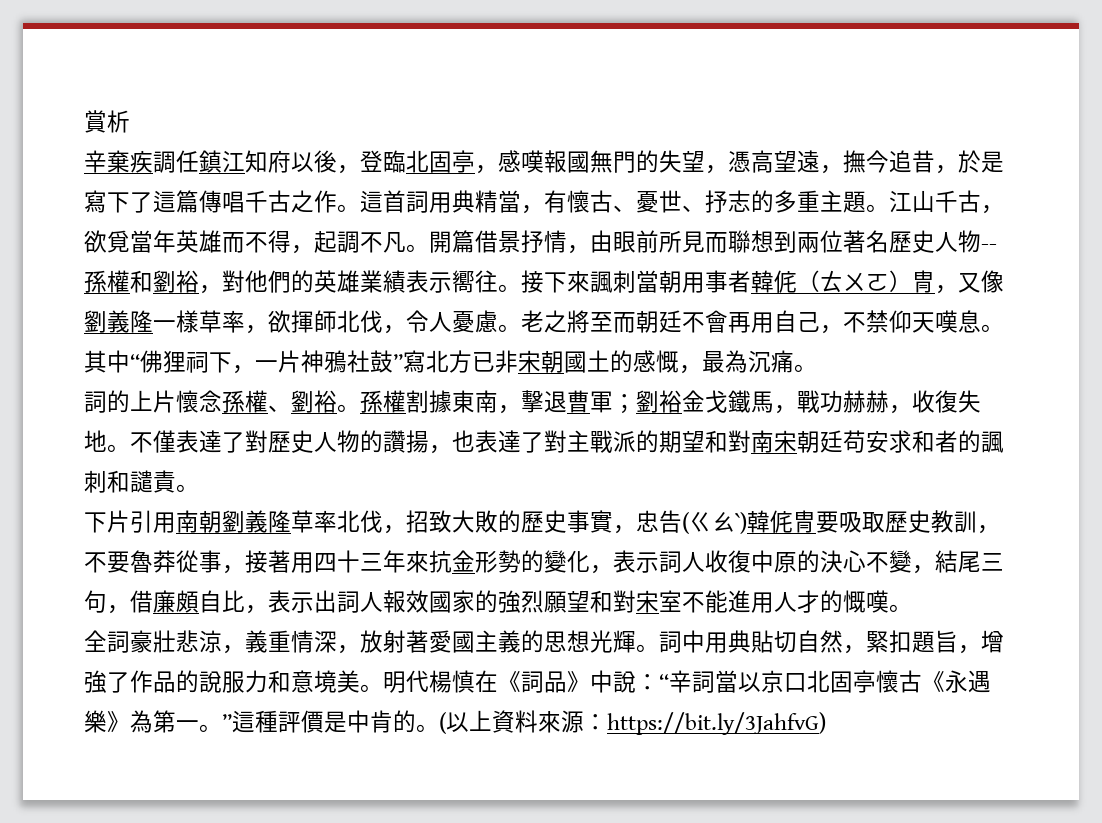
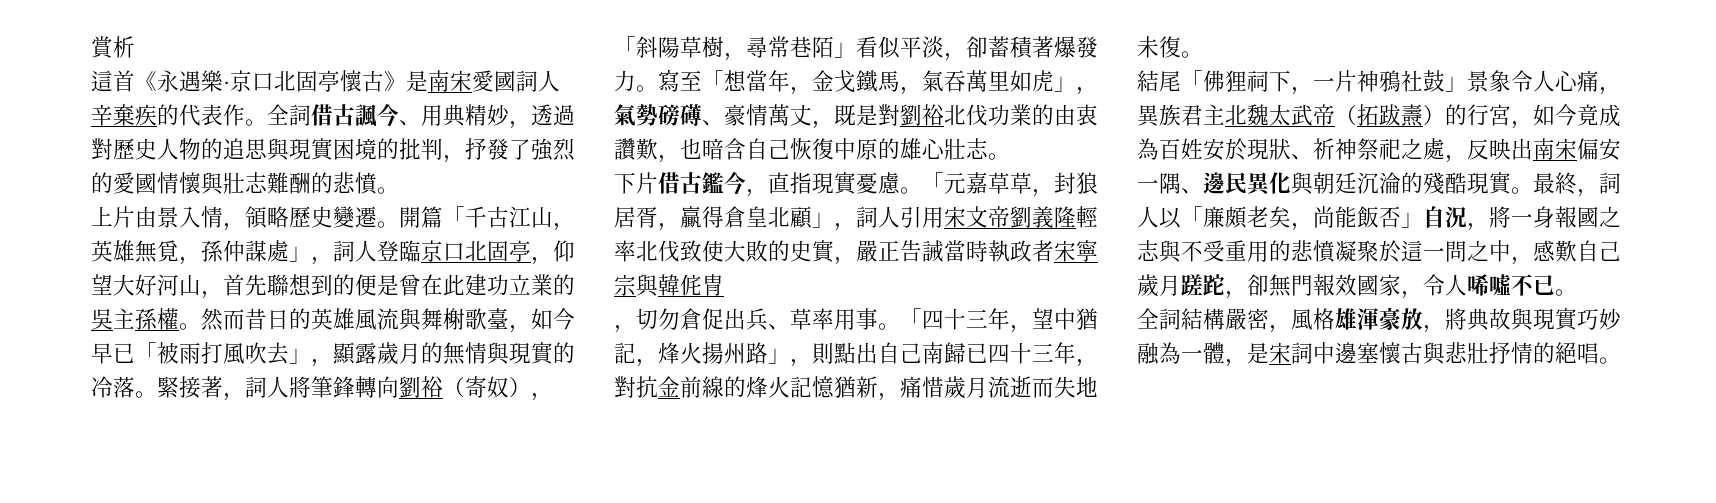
- 辛棄疾調任鎮江知府以後，登臨北固亭，感嘆報國無門的失望，憑高望遠，撫今追昔，於是寫下了這篇傳唱千古之作。這首詞用典精當，有懷古、憂世、抒志的多重主題。江山千古，欲覓當年英雄而不得，起調不凡。開篇借景抒情，由眼前所見而聯想到兩位著名歷史人物--孫權和劉裕，對他們的英雄業績表示嚮往。接下來諷刺當朝用事者韓侂（ㄊㄨㄛ）冑，又像劉義隆一樣草率，欲揮師北伐，令人憂慮。老之將至而朝廷不會再用自己，不禁仰天嘆息。其中“佛狸祠下，一片神鴉社鼓”寫北方已非宋朝國土的感慨，最為沉痛。
- 詞的上片懷念孫權、劉裕。孫權割據東南，擊退曹軍；劉裕金戈鐵馬，戰功赫赫，收復失地。不僅表達了對歷史人物的讚揚，也表達了對主戰派的期望和對南宋朝廷苟安求和者的諷刺和譴責。
- 下片引用南朝劉義隆草率北伐，招致大敗的歷史事實，忠告(ㄍㄠˋ)韓侂冑要吸取歷史教訓，不要魯莽從事，接著用四十三年來抗金形勢的變化，表示詞人收復中原的決心不變，結尾三句，借廉頗自比，表示出詞人報效國家的強烈願望和對宋室不能進用人才的慨嘆。
- 全詞豪壯悲涼，義重情深，放射著愛國主義的思想光輝。詞中用典貼切自然，緊扣題旨，增強了作品的說服力和意境美。明代楊慎在《詞品》中說：“辛詞當以京口北固亭懷古《永遇樂》為第一。”這種評價是中肯的。(以上資料來源：https://bit.ly/3JahfvG)
+ 這首《永遇樂·京口北固亭懷古》是南宋愛國詞人辛棄疾的代表作。全詞借古諷今、用典精妙，透過對歷史人物的追思與現實困境的批判，抒發了強烈的愛國情懷與壯志難酬的悲憤。
+ 上片由景入情，領略歷史變遷。開篇「千古江山，英雄無覓，孫仲謀處」，詞人登臨京口北固亭，仰望大好河山，首先聯想到的便是曾在此建功立業的吳主孫權。然而昔日的英雄風流與舞榭歌臺，如今早已「被雨打風吹去」，顯露歲月的無情與現實的冷落。緊接著，詞人將筆鋒轉向劉裕（寄奴），「斜陽草樹，尋常巷陌」看似平淡，卻蓄積著爆發力。寫至「想當年，金戈鐵馬，氣吞萬里如虎」，氣勢磅礡、豪情萬丈，既是對劉裕北伐功業的由衷讚歎，也暗含自己恢復中原的雄心壯志。
+ 下片借古鑑今，直指現實憂慮。「元嘉草草，封狼居胥，贏得倉皇北顧」，詞人引用宋文帝劉義隆輕率北伐致使大敗的史實，嚴正告誡當時執政者宋寧宗與韓侂冑
+ ，切勿倉促出兵、草率用事。「四十三年，望中猶記，烽火揚州路」，則點出自己南歸已四十三年，對抗金前線的烽火記憶猶新，痛惜歲月流逝而失地未復。
+ 結尾「佛狸祠下，一片神鴉社鼓」景象令人心痛，異族君主北魏太武帝（拓跋燾）的行宮，如今竟成為百姓安於現狀、祈神祭祀之處，反映出南宋偏安一隅、邊民異化與朝廷沉淪的殘酷現實。最終，詞人以「廉頗老矣，尚能飯否」自況，將一身報國之志與不受重用的悲憤凝聚於這一問之中，感歎自己歲月蹉跎，卻無門報效國家，令人唏噓不已。
+ 全詞結構嚴密，風格雄渾豪放，將典故與現實巧妙融為一體，是宋詞中邊塞懷古與悲壯抒情的絕唱。

